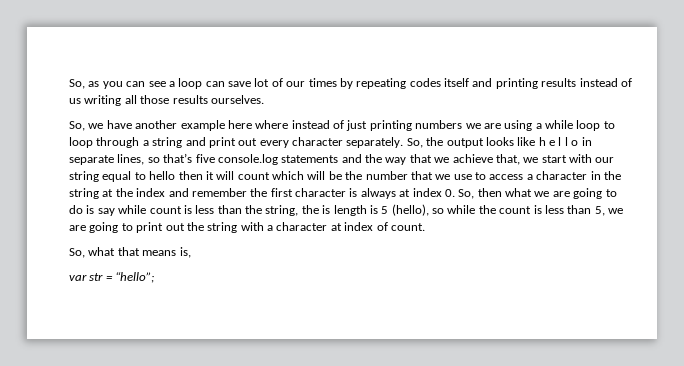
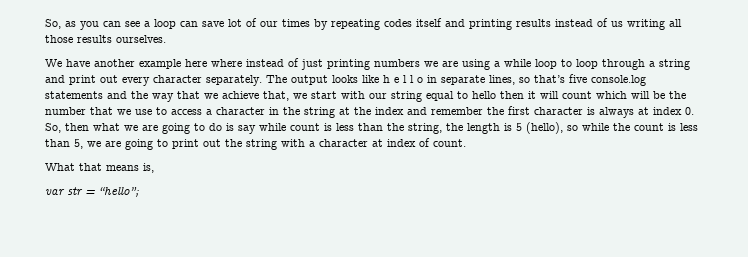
- So, we have another example here where instead of just printing numbers we are using a while loop to loop through a string and print out every character separately.
+ We have another example here where instead of just printing numbers we are using a while loop to loop through a string and print out every character separately.
- So, the output looks like h e l l o in separate lines, so that’s five console.log statements and the way that we achieve that, we start with our string equal to hello then it will count which will be the number that we use to access a character in the string at the index and remember the first character is always at index 0. So, then what we are going to do is say while count is less than the string, the is length is 5 (hello), so while the count is less than 5, we are going to print out the string with a character at index of count.
+ The output looks like h e l l o in separate lines, so that’s five console.log statements and the way that we achieve that, we start with our string equal to hello then it will count which will be the number that we use to access a character in the string at the index and remember the first character is always at index 0. So, then what we are going to do is say while count is less than the string, the length is 5 (hello), so while the count is less than 5, we are going to print out the string with a character at index of count.
- So, what that means is,
+ What that means is,

